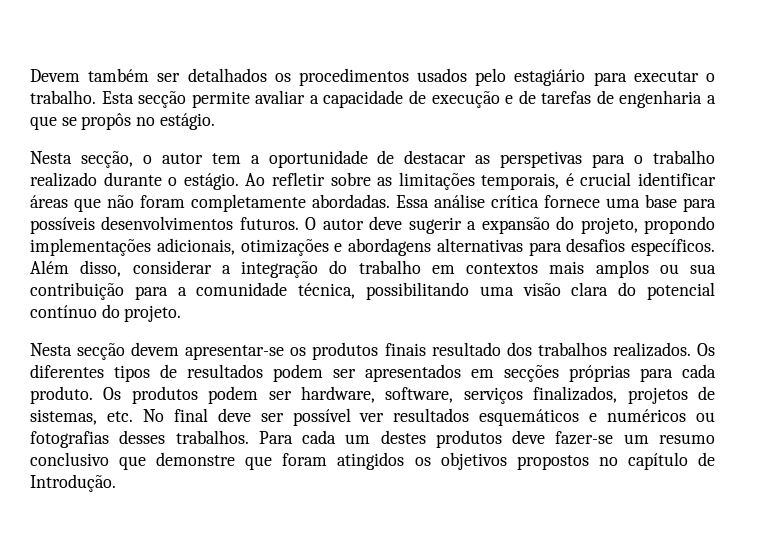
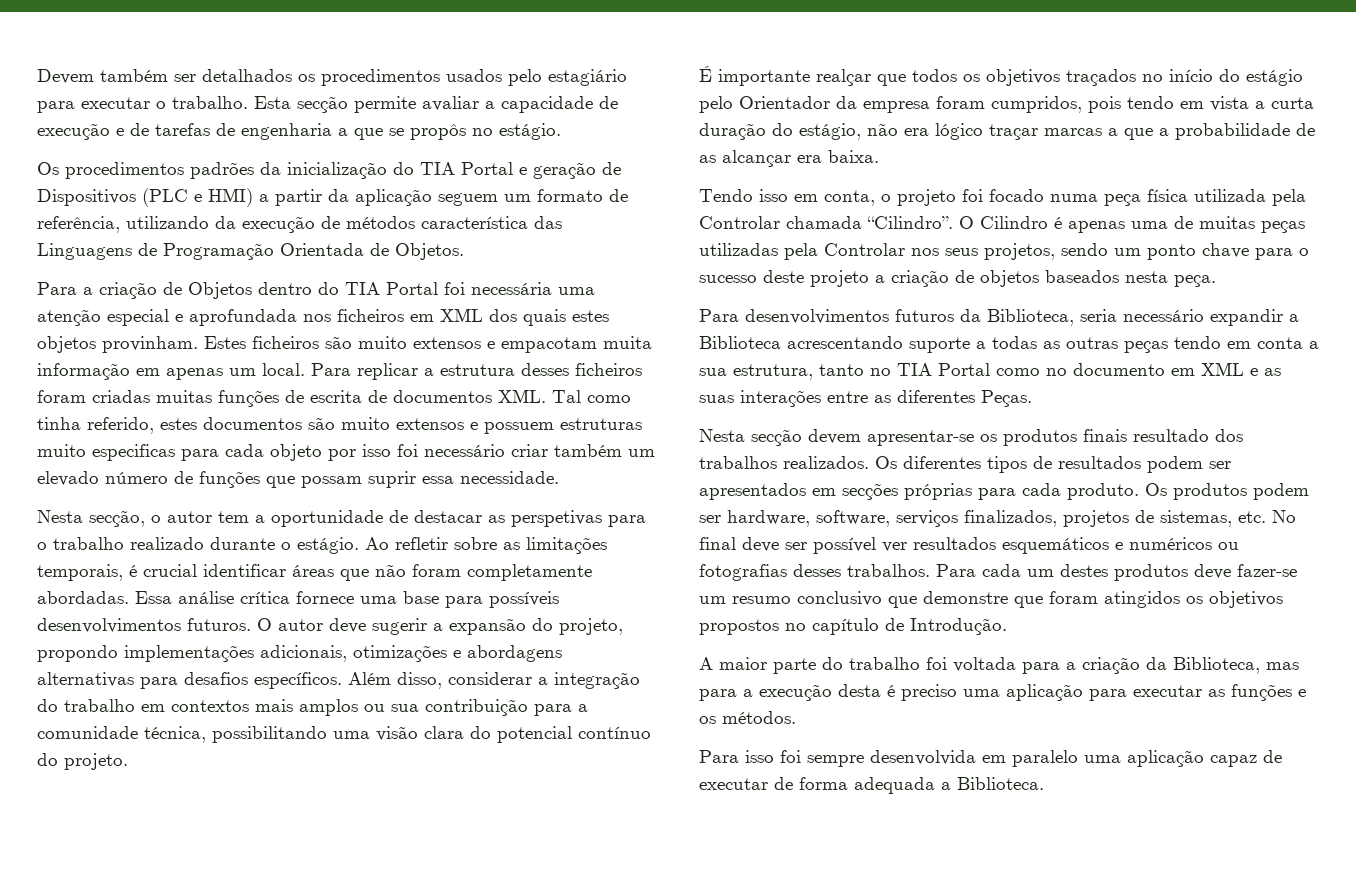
+ Os procedimentos padrões da inicialização do TIA Portal e geração de Dispositivos (PLC e HMI) a partir da aplicação seguem um formato de referência, utilizando da execução de métodos característica das Linguagens de Programação Orientada de Objetos.
+ Para a criação de Objetos dentro do TIA Portal foi necessária uma atenção especial e aprofundada nos ficheiros em XML dos quais estes objetos provinham. Estes ficheiros são muito extensos e empacotam muita informação em apenas um local. Para replicar a estrutura desses ficheiros foram criadas muitas funções de escrita de documentos XML. Tal como tinha referido, estes documentos são muito extensos e possuem estruturas muito especificas para cada objeto por isso foi necessário criar também um elevado número de funções que possam suprir essa necessidade.
+ É importante realçar que todos os objetivos traçados no início do estágio pelo Orientador da empresa foram cumpridos, pois tendo em vista a curta duração do estágio, não era lógico traçar marcas a que a probabilidade de as alcançar era baixa.
+ Tendo isso em conta, o projeto foi focado numa peça física utilizada pela Controlar chamada “Cilindro”. O Cilindro é apenas uma de muitas peças utilizadas pela Controlar nos seus projetos, sendo um ponto chave para o sucesso deste projeto a criação de objetos baseados nesta peça.
+ Para desenvolvimentos futuros da Biblioteca, seria necessário expandir a Biblioteca acrescentando suporte a todas as outras peças tendo em conta a sua estrutura, tanto no TIA Portal como no documento em XML e as suas interações entre as diferentes Peças.
+ A maior parte do trabalho foi voltada para a criação da Biblioteca, mas para a execução desta é preciso uma aplicação para executar as funções e os métodos.
+ Para isso foi sempre desenvolvida em paralelo uma aplicação capaz de executar de forma adequada a Biblioteca.

